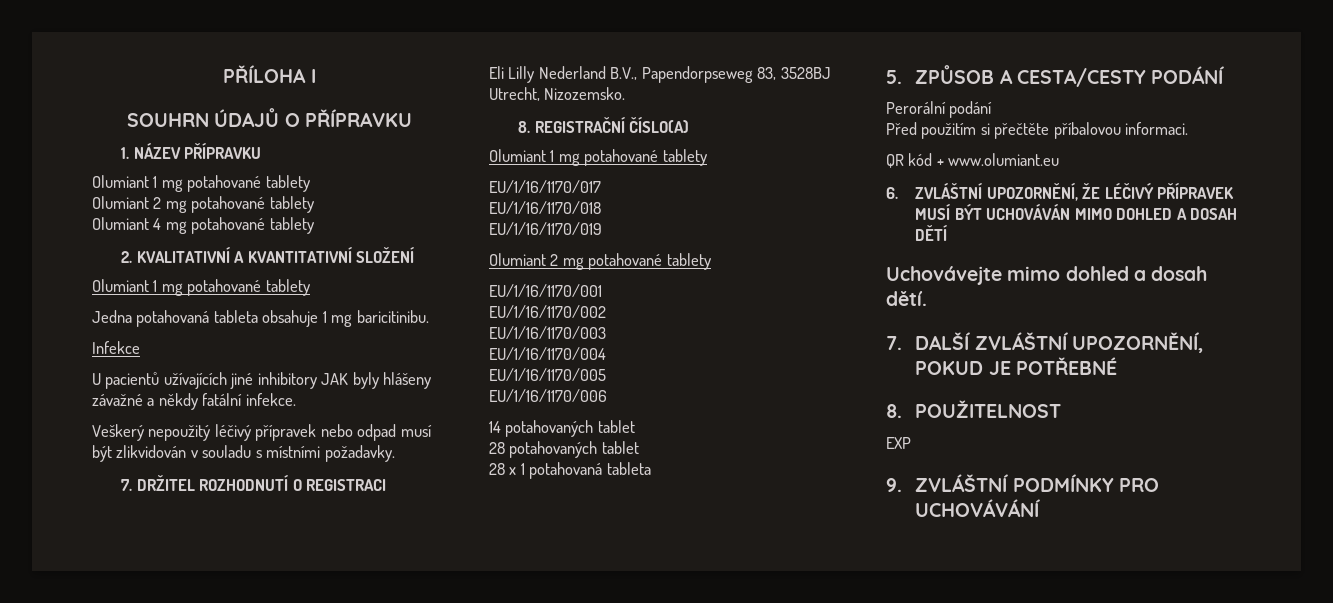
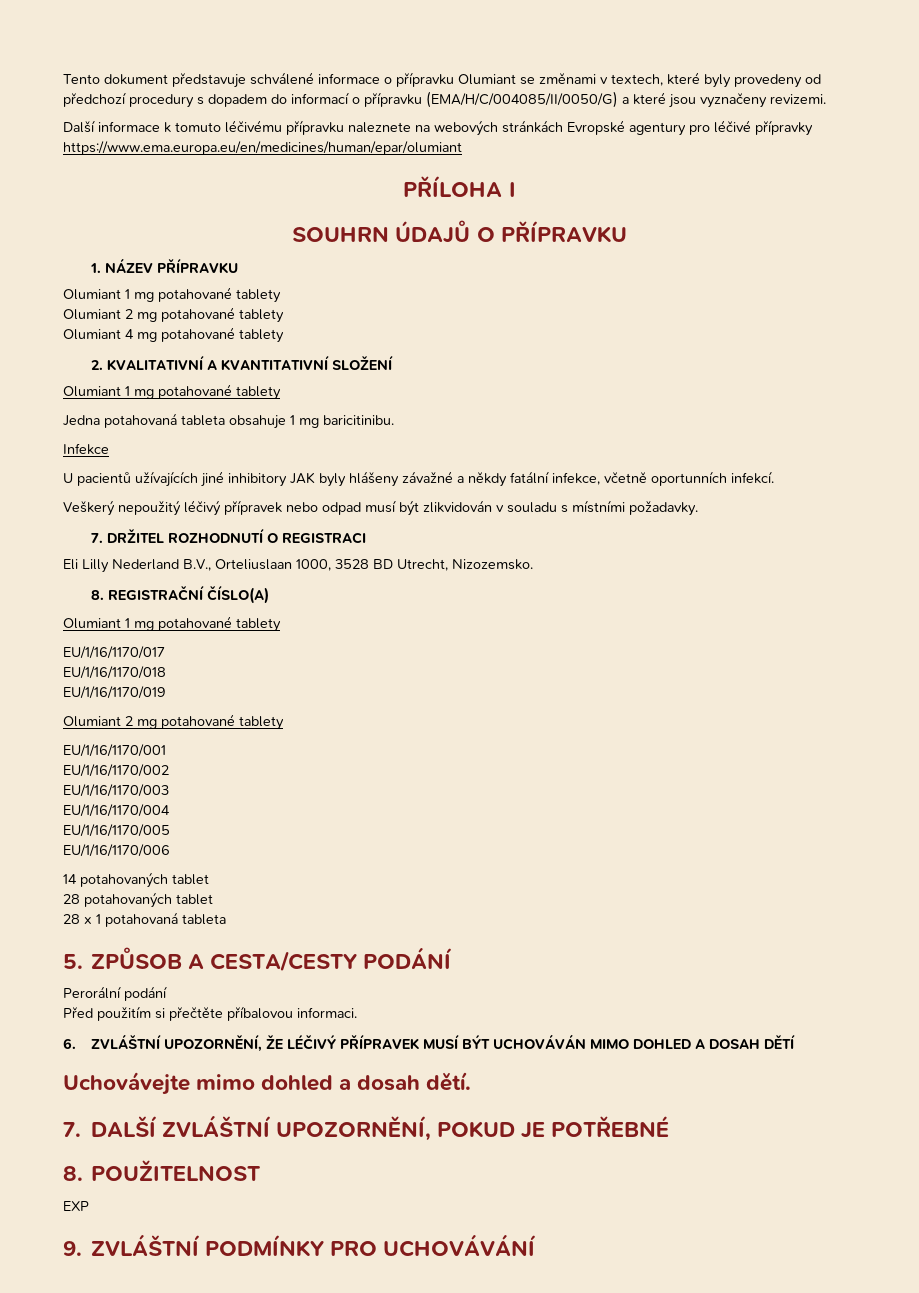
+ Tento dokument představuje schválené informace o přípravku Olumiant se změnami v textech, které byly provedeny od předchozí procedury s dopadem do informací o přípravku (EMA/H/C/004085/II/0050/G) a které jsou vyznačeny revizemi.
+ Další informace k tomuto léčivému přípravku naleznete na webových stránkách Evropské agentury pro léčivé přípravky https://www.ema.europa.eu/en/medicines/human/epar/olumiant
- U pacientů užívajících jiné inhibitory JAK byly hlášeny závažné a někdy fatální infekce.
+ U pacientů užívajících jiné inhibitory JAK byly hlášeny závažné a někdy fatální infekce, včetně oportunních infekcí.
- Eli Lilly Nederland B.V., Papendorpseweg 83, 3528BJ Utrecht, Nizozemsko.
+ Eli Lilly Nederland B.V., Orteliuslaan 1000, 3528 BD Utrecht, Nizozemsko.
- QR kód + www.olumiant.eu

